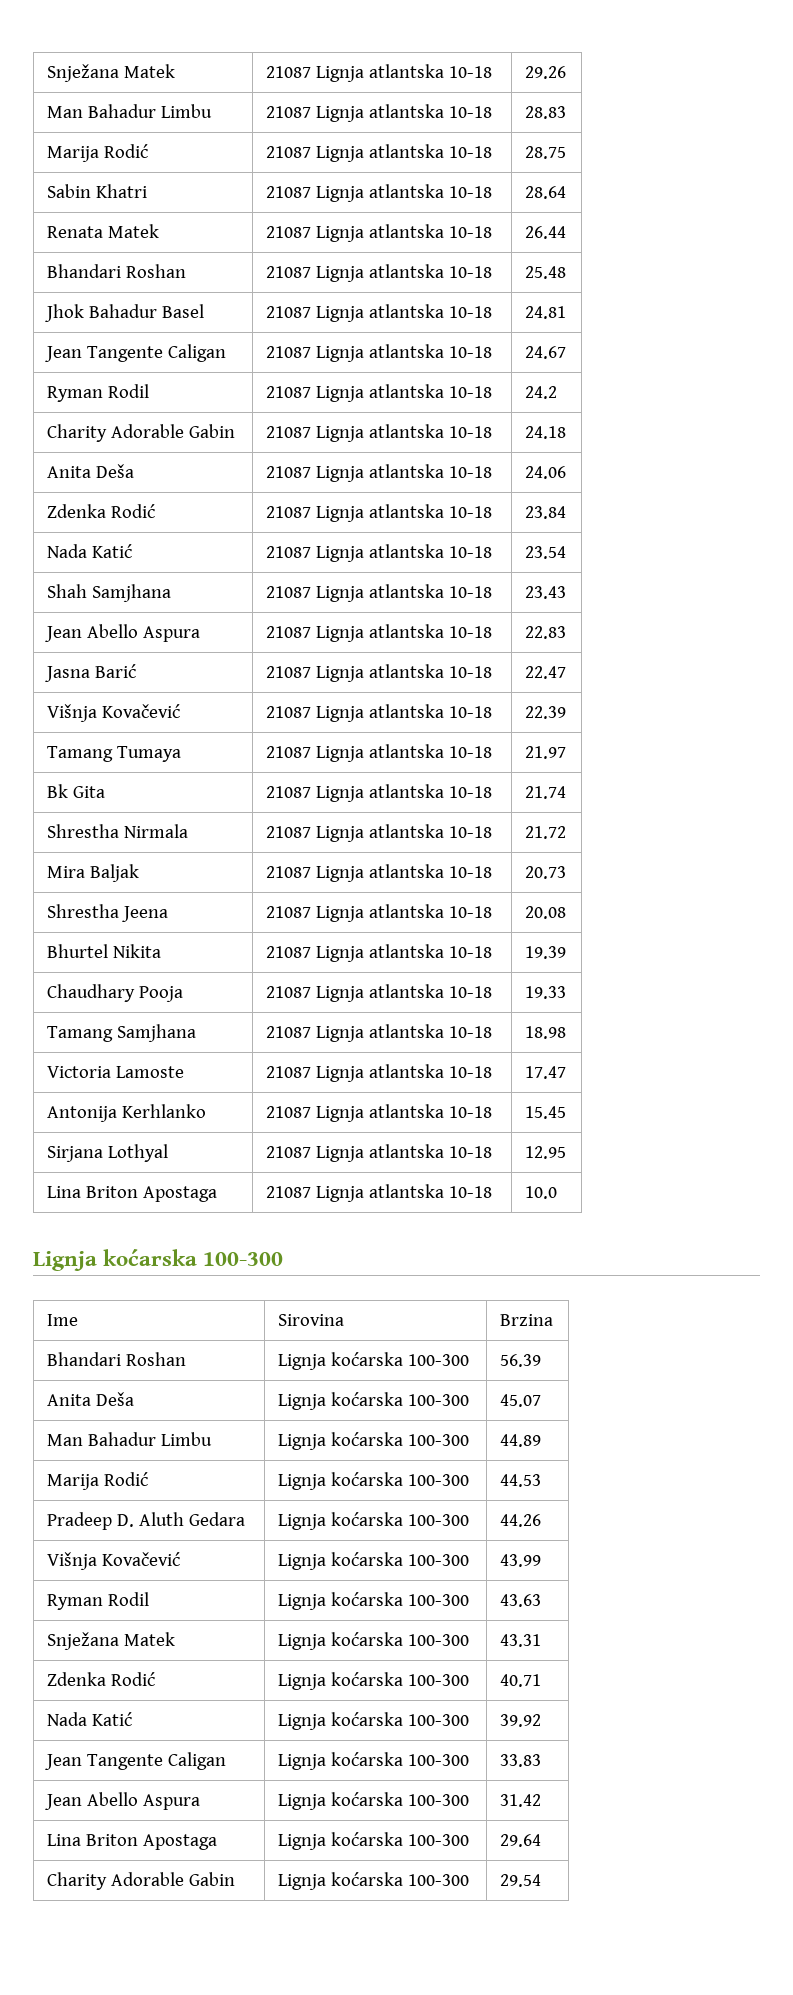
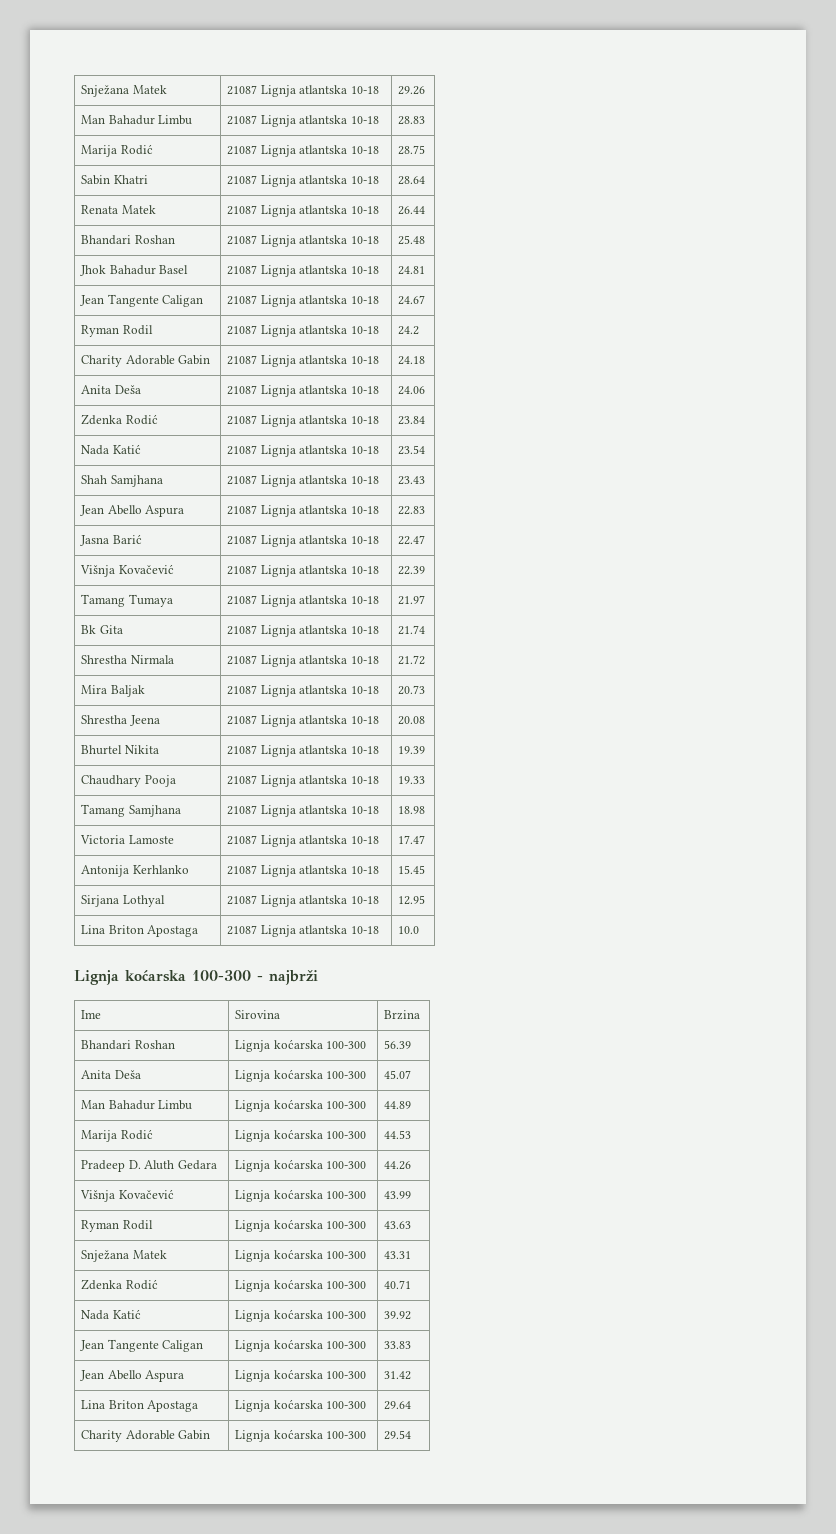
  Lina Briton Apostaga | 21087 Lignja atlantska 10-18 | 10.0
- Lignja koćarska 100-300
+ Lignja koćarska 100-300 - najbrži

